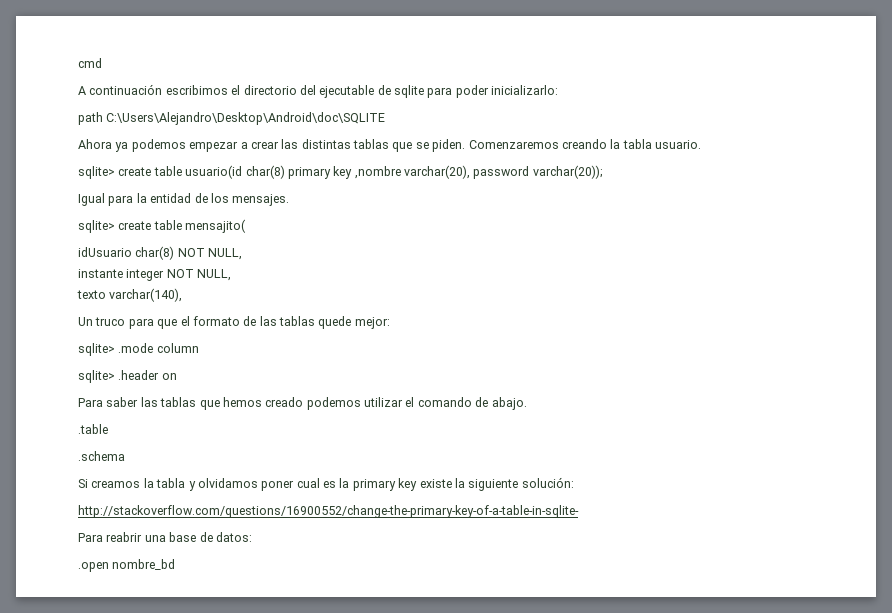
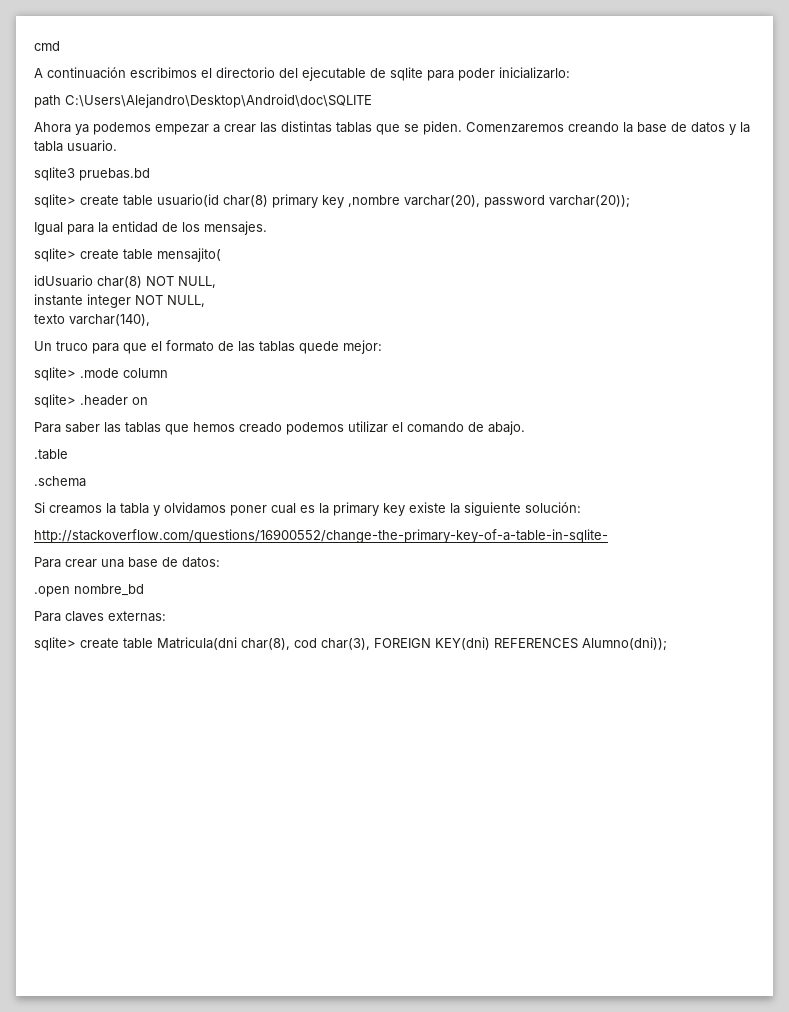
- Comenzaremos creando la tabla usuario.
+ Comenzaremos creando la base de datos y la tabla usuario.
+ sqlite3 pruebas.bd
- Para reabrir una base de datos:
+ Para crear una base de datos:
+ Para claves externas:
+ sqlite> create table Matricula(dni char(8), cod char(3), FOREIGN KEY(dni) REFERENCES Alumno(dni));

